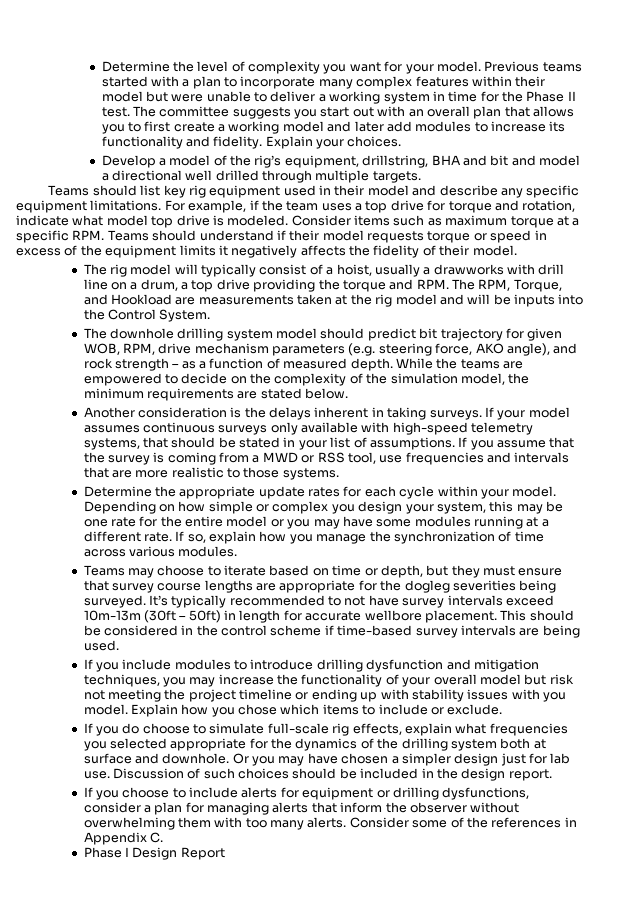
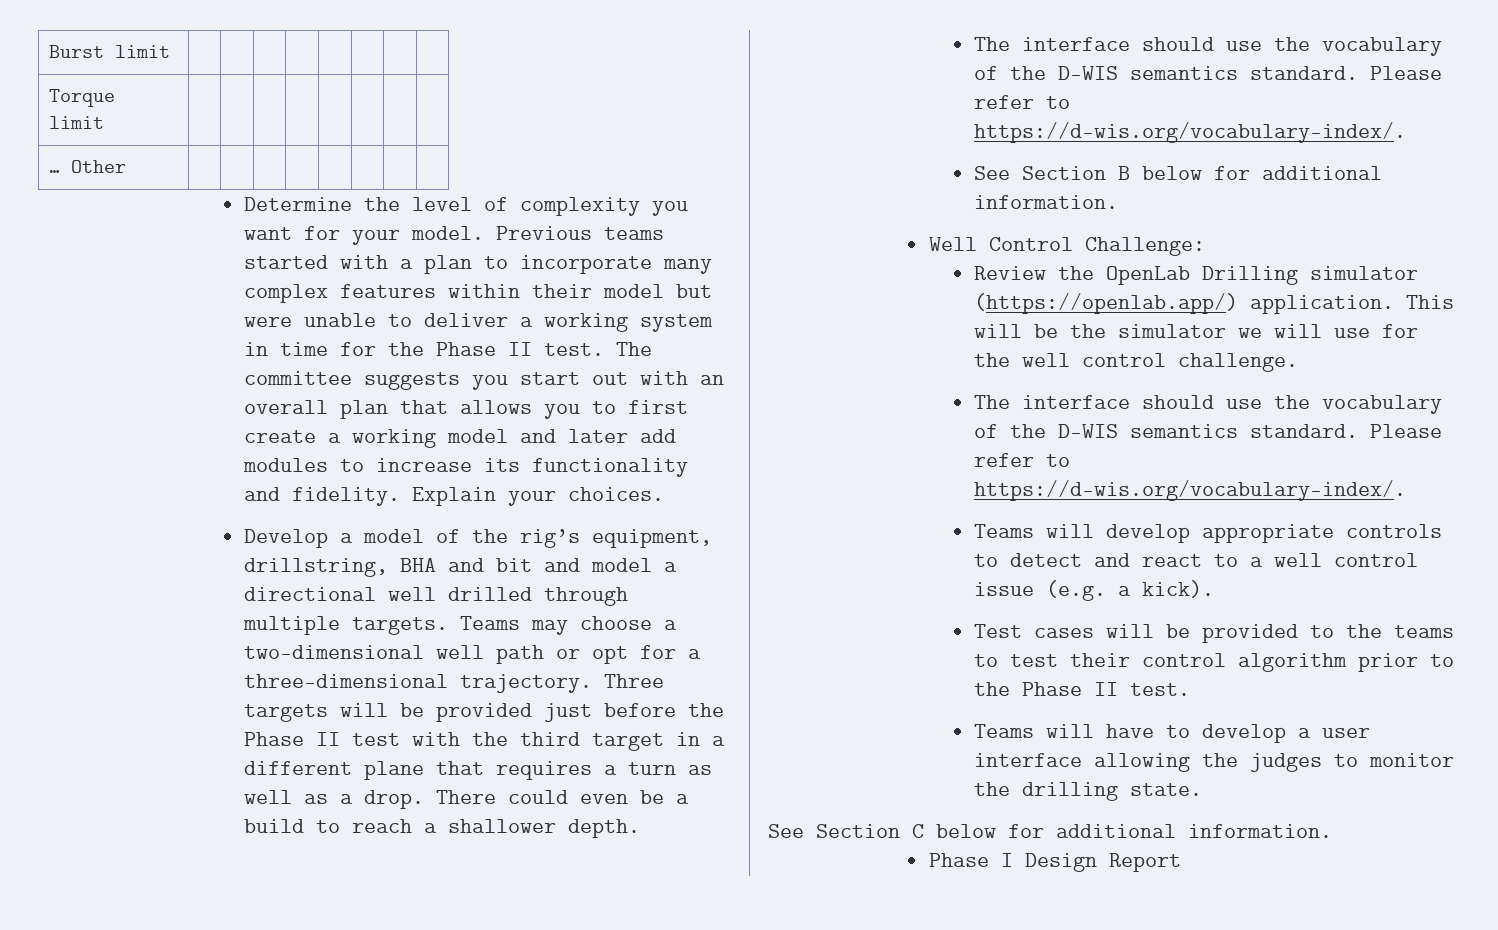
+ Burst limit | | | | | | | |
+ Torque limit | | | | | | | |
+ … Other | | | | | | | |
- Develop a model of the rig’s equipment, drillstring, BHA and bit and model a directional well drilled through multiple targets.
- Teams should list key rig equipment used in their model and describe any specific equipment limitations. For example, if the team uses a top drive for torque and rotation, indicate what model top drive is modeled. Consider items such as maximum torque at a specific RPM. Teams should understand if their model requests torque or speed in excess of the equipment limits it negatively affects the fidelity of their model.
- The rig model will typically consist of a hoist, usually a drawworks with drill line on a drum, a top drive providing the torque and RPM. The RPM, Torque, and Hookload are measurements taken at the rig model and will be inputs into the Control System.
- The downhole drilling system model should predict bit trajectory for given WOB, RPM, drive mechanism parameters (e.g. steering force, AKO angle), and rock strength – as a function of measured depth. While the teams are empowered to decide on the complexity of the simulation model, the minimum requirements are stated below.
- Another consideration is the delays inherent in taking surveys. If your model assumes continuous surveys only available with high-speed telemetry systems, that should be stated in your list of assumptions. If you assume that the survey is coming from a MWD or RSS tool, use frequencies and intervals that are more realistic to those systems.
- Determine the appropriate update rates for each cycle within your model. Depending on how simple or complex you design your system, this may be one rate for the entire model or you may have some modules running at a different rate. If so, explain how you manage the synchronization of time across various modules.
- Teams may choose to iterate based on time or depth, but they must ensure that survey course lengths are appropriate for the dogleg severities being surveyed. It’s typically recommended to not have survey intervals exceed 10m-13m (30ft – 50ft) in length for accurate wellbore placement. This should be considered in the control scheme if time-based survey intervals are being used.
- If you include modules to introduce drilling dysfunction and mitigation techniques, you may increase the functionality of your overall model but risk not meeting the project timeline or ending up with stability issues with you model. Explain how you chose which items to include or exclude.
- If you do choose to simulate full-scale rig effects, explain what frequencies you selected appropriate for the dynamics of the drilling system both at surface and downhole. Or you may have chosen a simpler design just for lab use. Discussion of such choices should be included in the design report.
- If you choose to include alerts for equipment or drilling dysfunctions, consider a plan for managing alerts that inform the observer without overwhelming them with too many alerts. Consider some of the references in Appendix C.
+ Develop a model of the rig’s equipment, drillstring, BHA and bit and model a directional well drilled through multiple targets. Teams may choose a two-dimensional well path or opt for a three-dimensional trajectory. Three targets will be provided just before the Phase II test with the third target in a different plane that requires a turn as well as a drop. There could even be a build to reach a shallower depth.
+ The interface should use the vocabulary of the D-WIS semantics standard. Please refer to https://d-wis.org/vocabulary-index/.
+ See Section B below for additional information.
+ Well Control Challenge:
+ Review the OpenLab Drilling simulator (https://openlab.app/) application. This will be the simulator we will use for the well control challenge.
+ The interface should use the vocabulary of the D-WIS semantics standard. Please refer to https://d-wis.org/vocabulary-index/.
+ Teams will develop appropriate controls to detect and react to a well control issue (e.g. a kick).
+ Test cases will be provided to the teams to test their control algorithm prior to the Phase II test.
+ Teams will have to develop a user interface allowing the judges to monitor the drilling state.
+ See Section C below for additional information.

